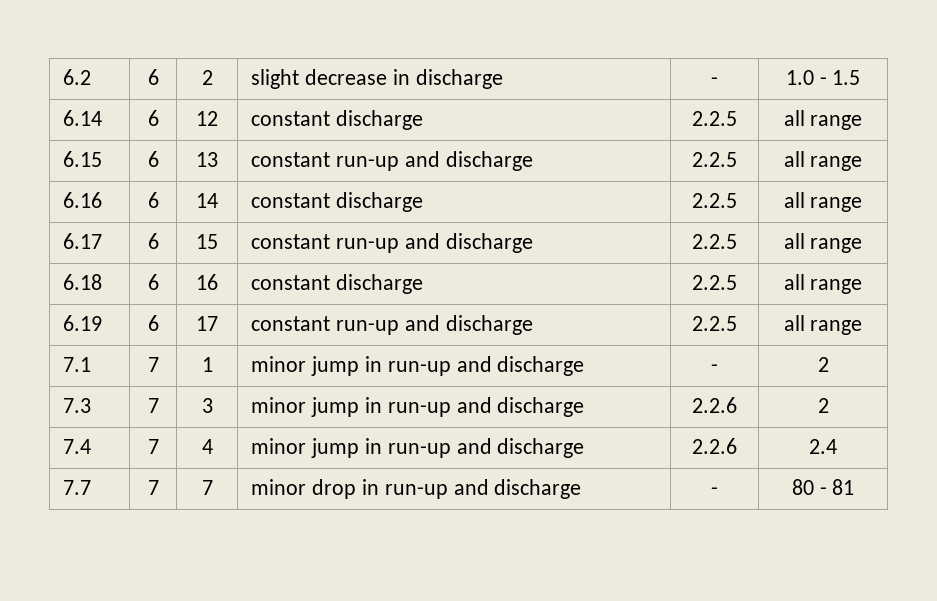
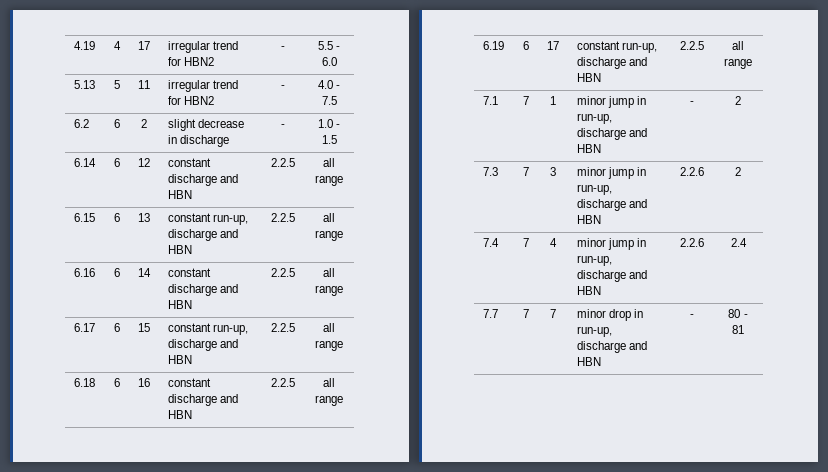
+ 4.19 | 4 | 17 | irregular trend for HBN2 | - | 5.5 - 6.0
+ 5.13 | 5 | 11 | irregular trend for HBN2 | - | 4.0 - 7.5
- 6.14 | 6 | 12 | constant discharge | 2.2.5 | all range
+ 6.14 | 6 | 12 | constant discharge and HBN | 2.2.5 | all range
- 6.15 | 6 | 13 | constant run-up and discharge | 2.2.5 | all range
+ 6.15 | 6 | 13 | constant run-up, discharge and HBN | 2.2.5 | all range
- 6.16 | 6 | 14 | constant discharge | 2.2.5 | all range
+ 6.16 | 6 | 14 | constant discharge and HBN | 2.2.5 | all range
- 6.17 | 6 | 15 | constant run-up and discharge | 2.2.5 | all range
+ 6.17 | 6 | 15 | constant run-up, discharge and HBN | 2.2.5 | all range
- 6.18 | 6 | 16 | constant discharge | 2.2.5 | all range
+ 6.18 | 6 | 16 | constant discharge and HBN | 2.2.5 | all range
- 6.19 | 6 | 17 | constant run-up and discharge | 2.2.5 | all range
+ 6.19 | 6 | 17 | constant run-up, discharge and HBN | 2.2.5 | all range
- 7.1 | 7 | 1 | minor jump in run-up and discharge | - | 2
+ 7.1 | 7 | 1 | minor jump in run-up, discharge and HBN | - | 2
- 7.3 | 7 | 3 | minor jump in run-up and discharge | 2.2.6 | 2
+ 7.3 | 7 | 3 | minor jump in run-up, discharge and HBN | 2.2.6 | 2
- 7.4 | 7 | 4 | minor jump in run-up and discharge | 2.2.6 | 2.4
+ 7.4 | 7 | 4 | minor jump in run-up, discharge and HBN | 2.2.6 | 2.4
- 7.7 | 7 | 7 | minor drop in run-up and discharge | - | 80 - 81
+ 7.7 | 7 | 7 | minor drop in run-up, discharge and HBN | - | 80 - 81

